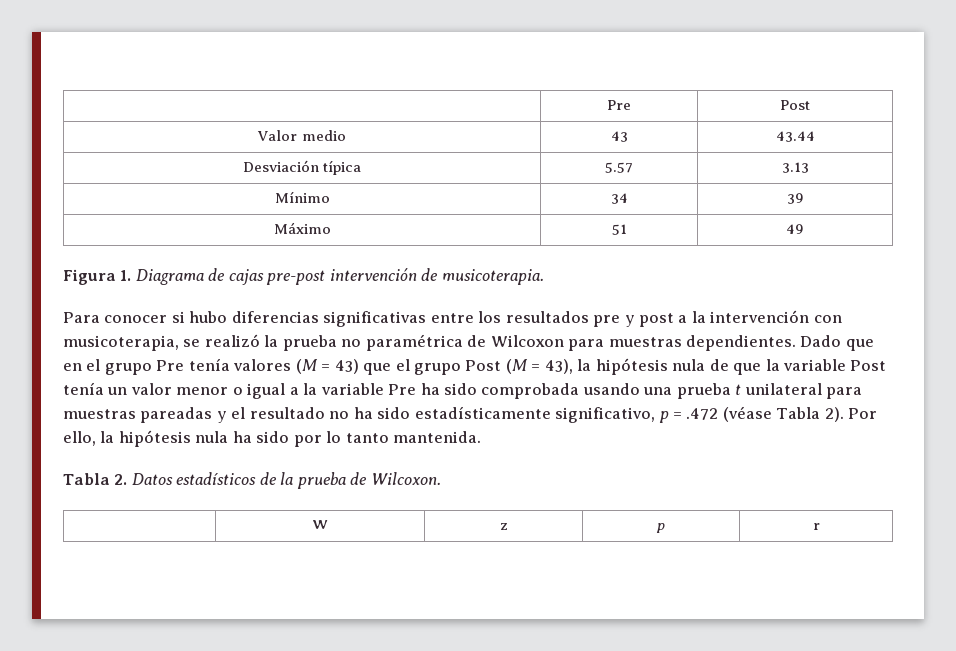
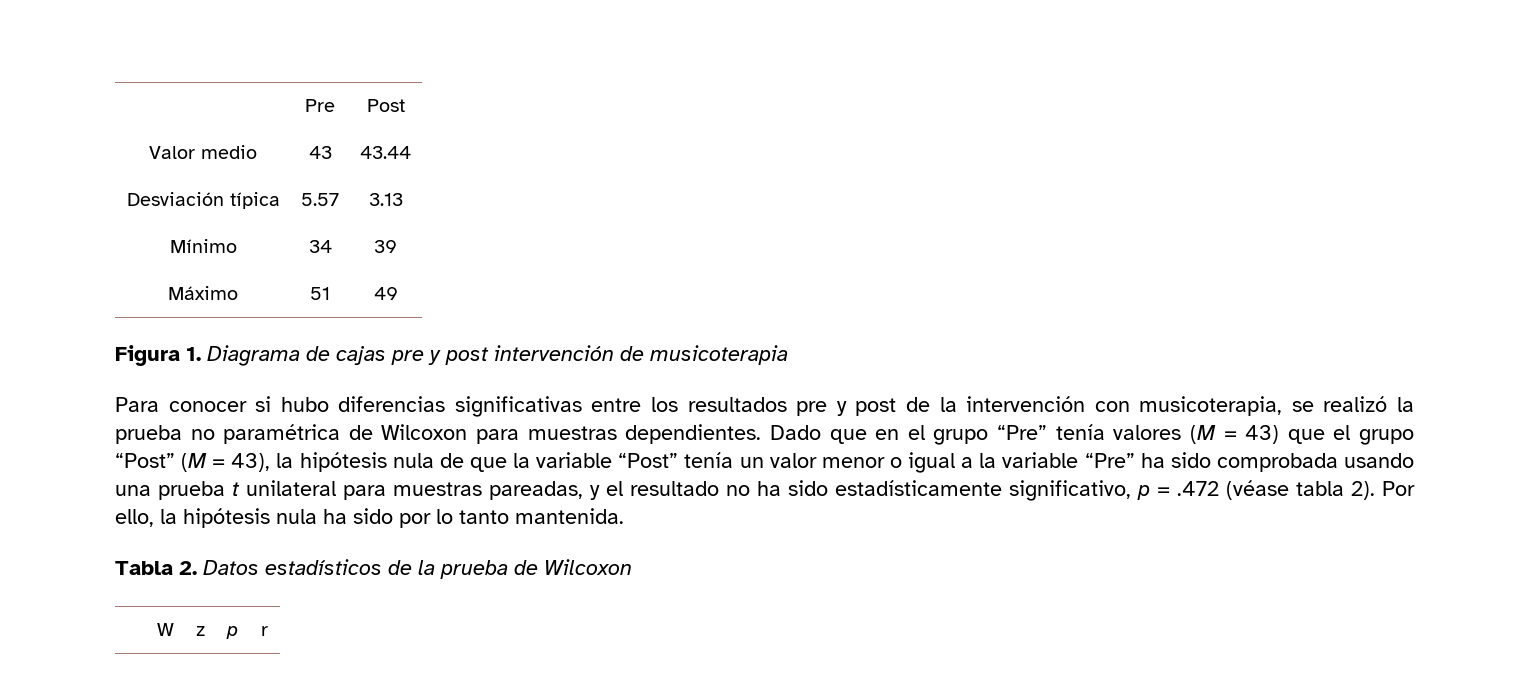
- Figura 1. Diagrama de cajas pre-post intervención de musicoterapia.
+ Figura 1. Diagrama de cajas pre y post intervención de musicoterapia
- Para conocer si hubo diferencias significativas entre los resultados pre y post a la intervención con musicoterapia, se realizó la prueba no paramétrica de Wilcoxon para muestras dependientes.
+ Para conocer si hubo diferencias significativas entre los resultados pre y post de la intervención con musicoterapia, se realizó la prueba no paramétrica de Wilcoxon para muestras dependientes.
- Dado que en el grupo Pre tenía valores (M = 43) que el grupo Post (M = 43), la hipótesis nula de que la variable Post tenía un valor menor o igual a la variable Pre ha sido comprobada usando una prueba t unilateral para muestras pareadas y el resultado no ha sido estadísticamente significativo, p = .472 (véase Tabla 2).
+ Dado que en el grupo “Pre” tenía valores (M = 43) que el grupo “Post” (M = 43), la hipótesis nula de que la variable “Post” tenía un valor menor o igual a la variable “Pre” ha sido comprobada usando una prueba t unilateral para muestras pareadas, y el resultado no ha sido estadísticamente significativo, p = .472 (véase tabla 2).
- Tabla 2. Datos estadísticos de la prueba de Wilcoxon.
+ Tabla 2. Datos estadísticos de la prueba de Wilcoxon

